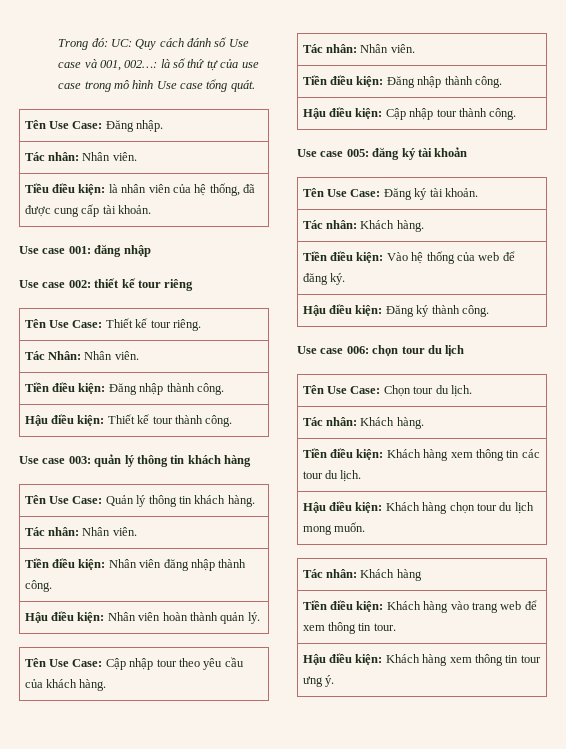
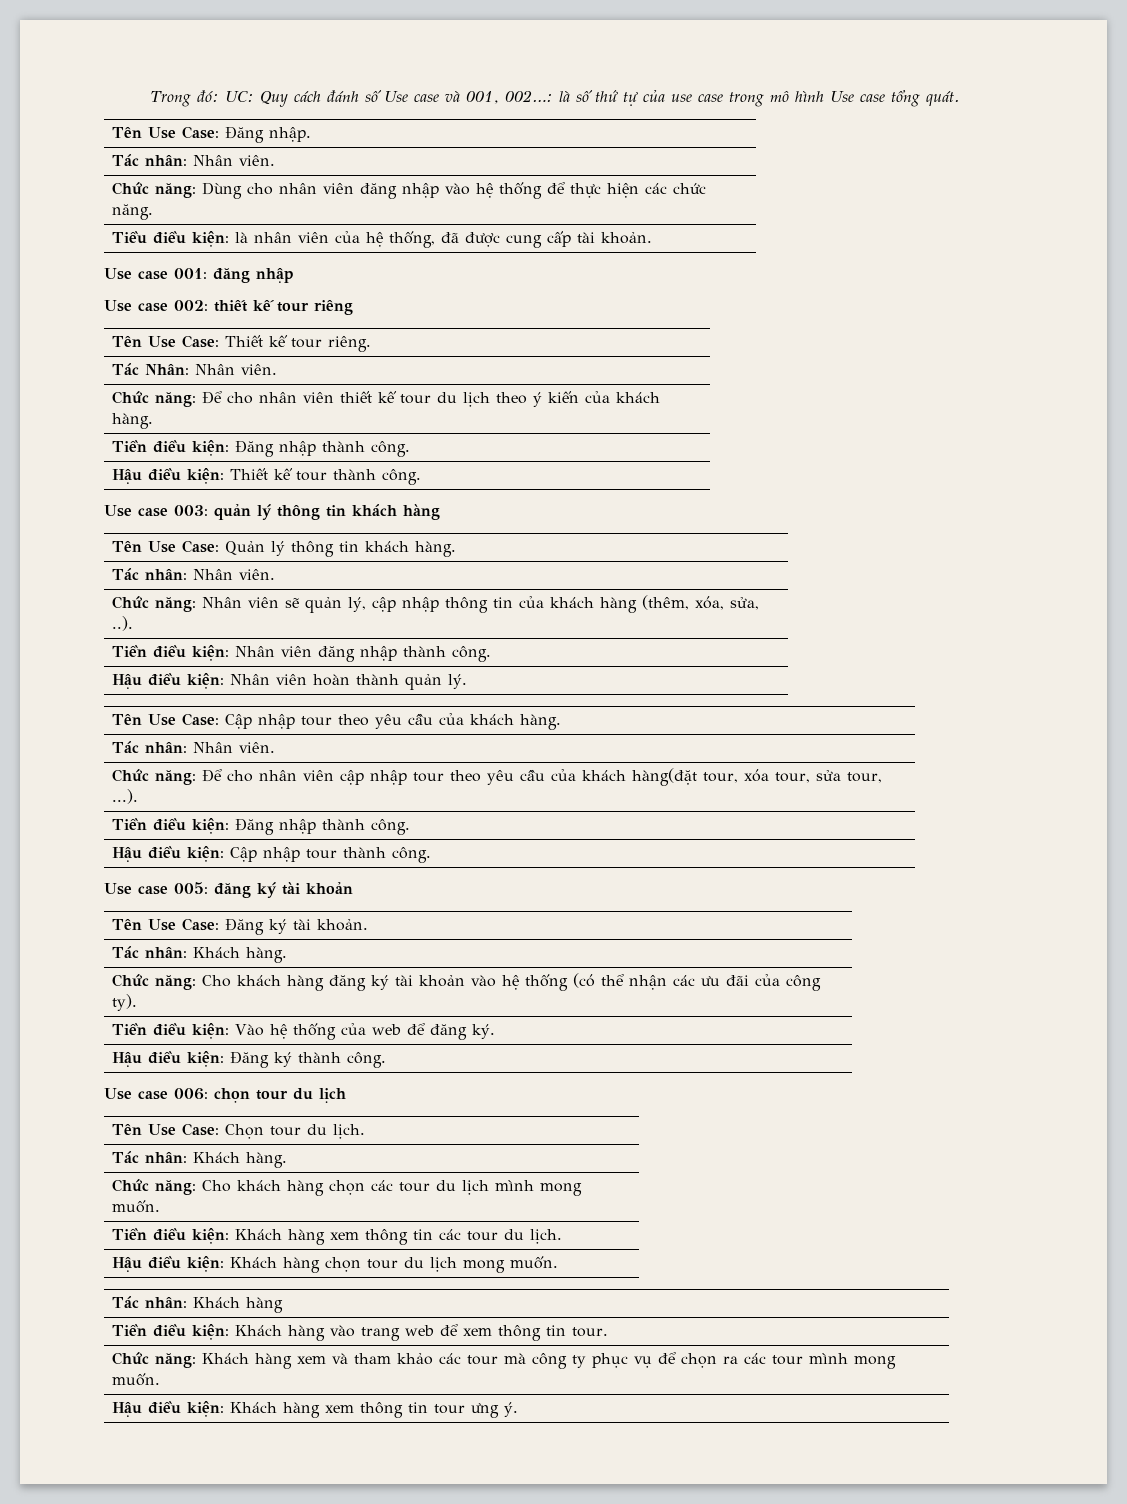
+ Chức năng: Dùng cho nhân viên đăng nhập vào hệ thống để thực hiện các chức năng.
+ Chức năng: Để cho nhân viên thiết kế tour du lịch theo ý kiến của khách hàng.
+ Chức năng: Nhân viên sẽ quản lý, cập nhập thông tin của khách hàng (thêm, xóa, sửa, ..).
+ Chức năng: Để cho nhân viên cập nhập tour theo yêu cầu của khách hàng(đặt tour, xóa tour, sửa tour, ...).
+ Chức năng: Cho khách hàng đăng ký tài khoản vào hệ thống (có thể nhận các ưu đãi của công ty).
+ Chức năng: Cho khách hàng chọn các tour du lịch mình mong muốn.
+ Chức năng: Khách hàng xem và tham khảo các tour mà công ty phục vụ để chọn ra các tour mình mong muốn.

